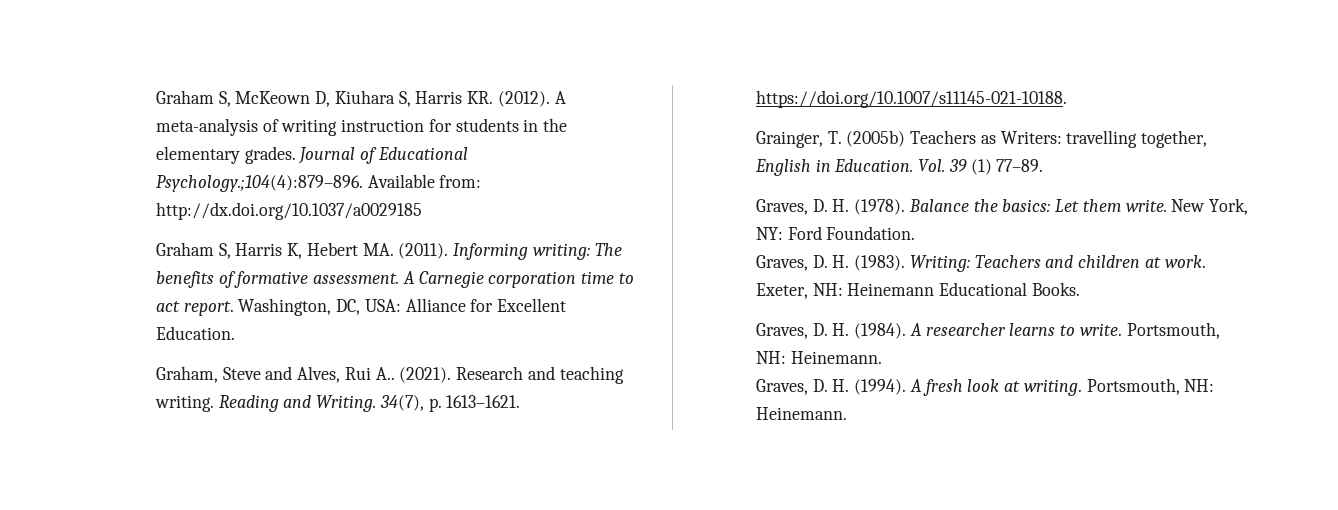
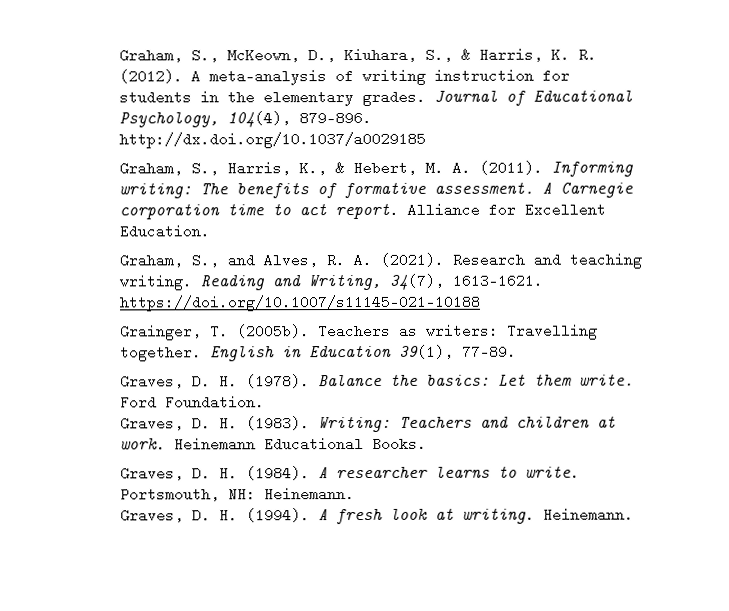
- Graham S, McKeown D, Kiuhara S, Harris KR. (2012).
+ Graham, S., McKeown, D., Kiuhara, S., & Harris, K. R. (2012).
- Journal of Educational Psychology.;104(4):879–896. Available from: http://dx.doi.org/10.1037/a0029185
- Graham S, Harris K, Hebert MA. (2011).
+ Journal of Educational Psychology, 104(4), 879–896. http://dx.doi.org/10.1037/a0029185
+ Graham, S., Harris, K., & Hebert, M. A. (2011).
- Washington, DC, USA: Alliance for Excellent Education.
+ Alliance for Excellent Education.
- Graham, Steve and Alves, Rui A.. (2021).
+ Graham, S., and Alves, R. A. (2021).
- Reading and Writing. 34(7), p. 1613–1621. https://doi.org/10.1007/s11145-021-10188.
+ Reading and Writing, 34(7), 1613–1621. https://doi.org/10.1007/s11145-021-10188
- Grainger, T. (2005b) Teachers as Writers: travelling together, English in Education. Vol. 39 (1) 77–89.
+ Grainger, T. (2005b). Teachers as writers: Travelling together. English in Education 39(1), 77–89.
- New York, NY: Ford Foundation.
+ Ford Foundation.
- Exeter, NH: Heinemann Educational Books.
+ Heinemann Educational Books.
- A fresh look at writing. Portsmouth, NH: Heinemann.
+ A fresh look at writing. Heinemann.

